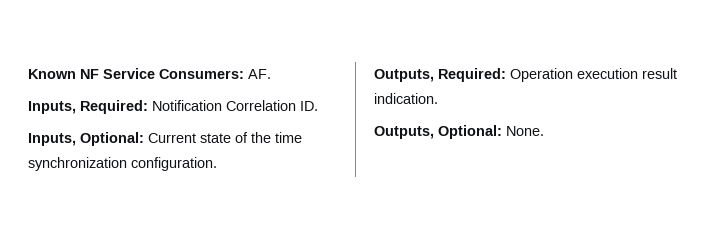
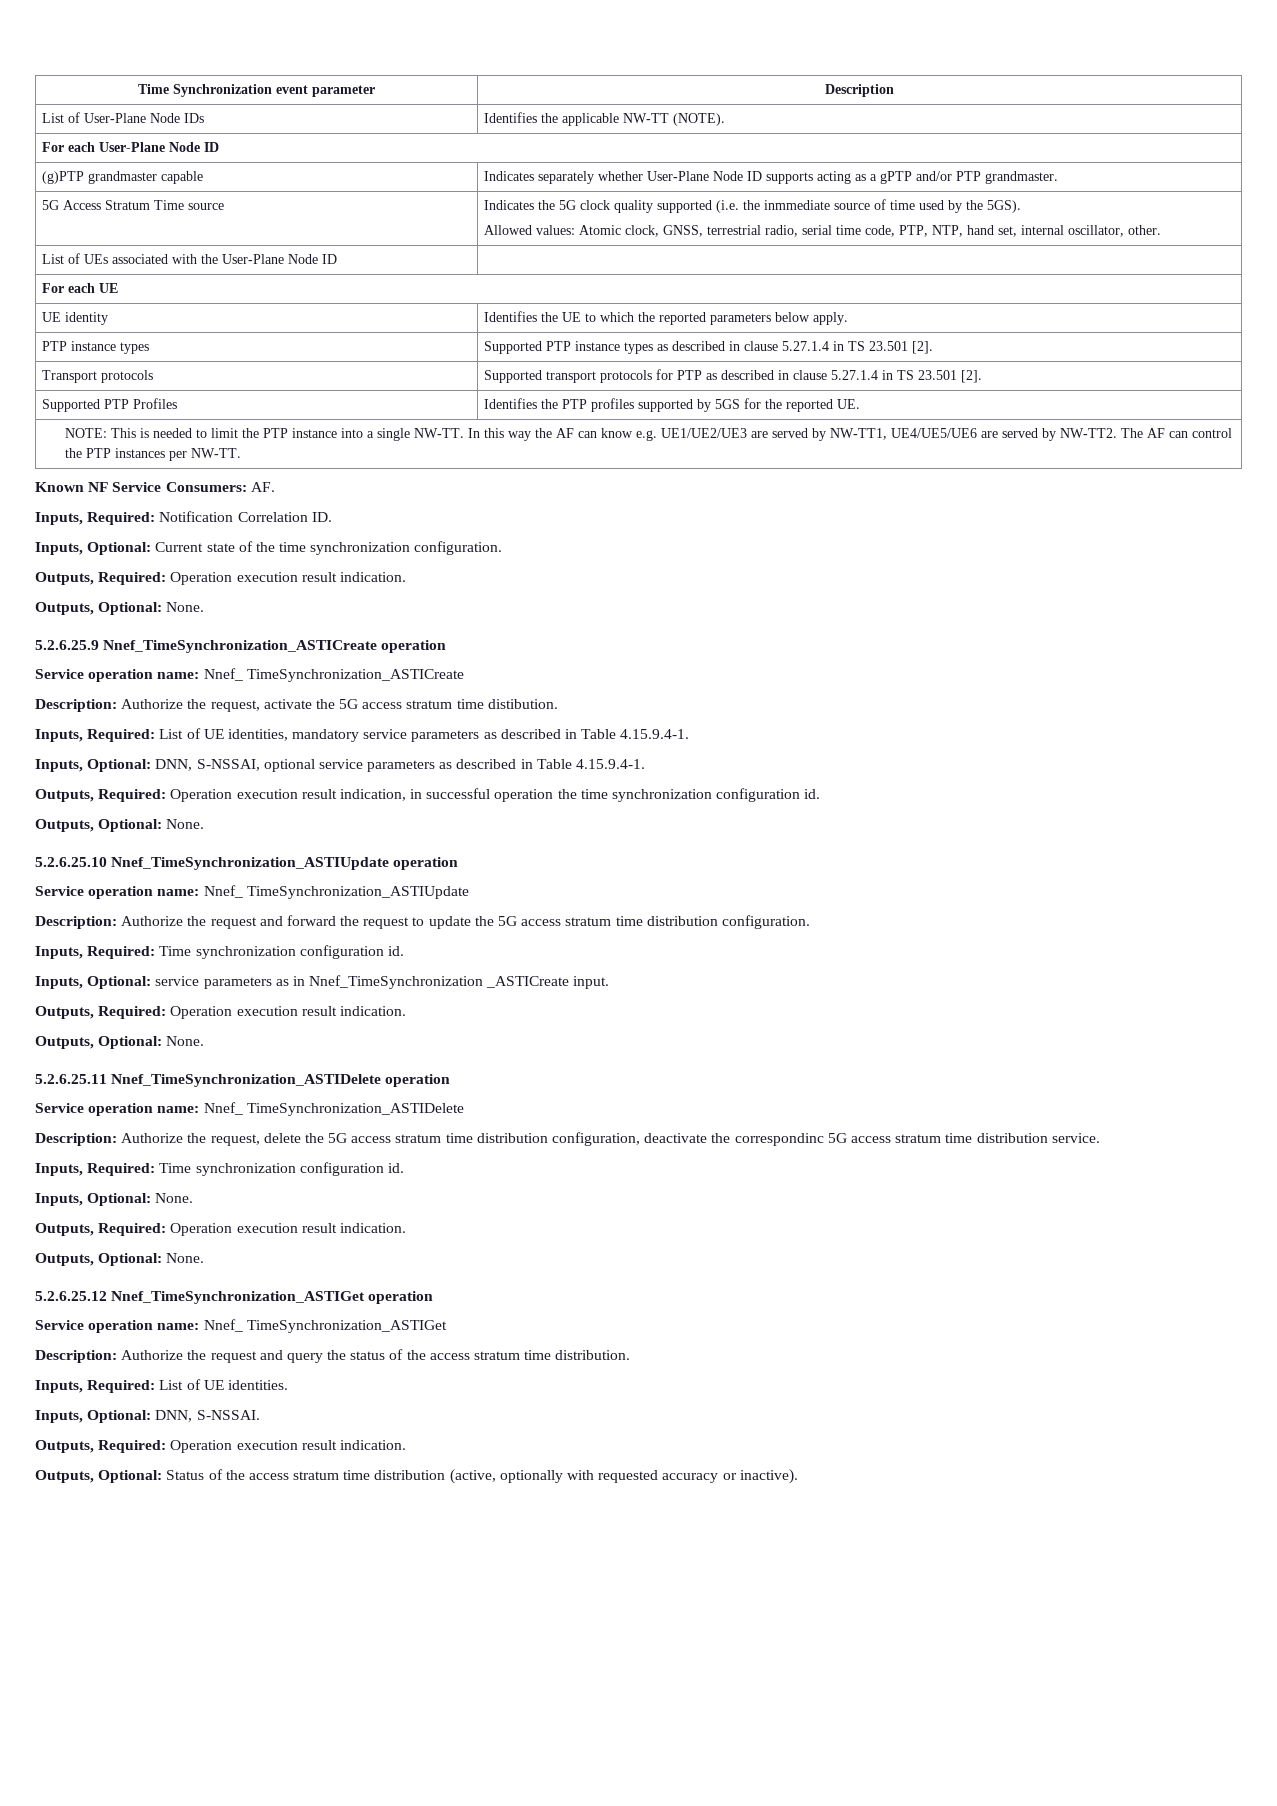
+ Time Synchronization event parameter | Description
+ List of User-Plane Node IDs | Identifies the applicable NW-TT (NOTE).
+ For each User-Plane Node ID
+ (g)PTP grandmaster capable | Indicates separately whether User-Plane Node ID supports acting as a gPTP and/or PTP grandmaster.
+ 5G Access Stratum Time source | Indicates the 5G clock quality supported (i.e. the inmmediate source of time used by the 5GS).
+ Allowed values: Atomic clock, GNSS, terrestrial radio, serial time code, PTP, NTP, hand set, internal oscillator, other.
+ List of UEs associated with the User-Plane Node ID |
+ For each UE
+ UE identity | Identifies the UE to which the reported parameters below apply.
+ PTP instance types | Supported PTP instance types as described in clause 5.27.1.4 in TS 23.501 [2].
+ Transport protocols | Supported transport protocols for PTP as described in clause 5.27.1.4 in TS 23.501 [2].
+ Supported PTP Profiles | Identifies the PTP profiles supported by 5GS for the reported UE.
+ NOTE: This is needed to limit the PTP instance into a single NW-TT. In this way the AF can know e.g. UE1/UE2/UE3 are served by NW-TT1, UE4/UE5/UE6 are served by NW-TT2. The AF can control the PTP instances per NW-TT.
+ 5.2.6.25.9 Nnef_TimeSynchronization_ASTICreate operation
+ Service operation name: Nnef_ TimeSynchronization_ASTICreate
+ Description: Authorize the request, activate the 5G access stratum time distibution.
+ Inputs, Required: List of UE identities, mandatory service parameters as described in Table 4.15.9.4-1.
+ Inputs, Optional: DNN, S-NSSAI, optional service parameters as described in Table 4.15.9.4-1.
+ Outputs, Required: Operation execution result indication, in successful operation the time synchronization configuration id.
+ Outputs, Optional: None.
+ 5.2.6.25.10 Nnef_TimeSynchronization_ASTIUpdate operation
+ Service operation name: Nnef_ TimeSynchronization_ASTIUpdate
+ Description: Authorize the request and forward the request to update the 5G access stratum time distribution configuration.
+ Inputs, Required: Time synchronization configuration id.
+ Inputs, Optional: service parameters as in Nnef_TimeSynchronization _ASTICreate input.
+ Outputs, Required: Operation execution result indication.
+ Outputs, Optional: None.
+ 5.2.6.25.11 Nnef_TimeSynchronization_ASTIDelete operation
+ Service operation name: Nnef_ TimeSynchronization_ASTIDelete
+ Description: Authorize the request, delete the 5G access stratum time distribution configuration, deactivate the correspondinc 5G access stratum time distribution service.
+ Inputs, Required: Time synchronization configuration id.
+ Inputs, Optional: None.
+ Outputs, Required: Operation execution result indication.
+ Outputs, Optional: None.
+ 5.2.6.25.12 Nnef_TimeSynchronization_ASTIGet operation
+ Service operation name: Nnef_ TimeSynchronization_ASTIGet
+ Description: Authorize the request and query the status of the access stratum time distribution.
+ Inputs, Required: List of UE identities.
+ Inputs, Optional: DNN, S-NSSAI.
+ Outputs, Required: Operation execution result indication.
+ Outputs, Optional: Status of the access stratum time distribution (active, optionally with requested accuracy or inactive).

